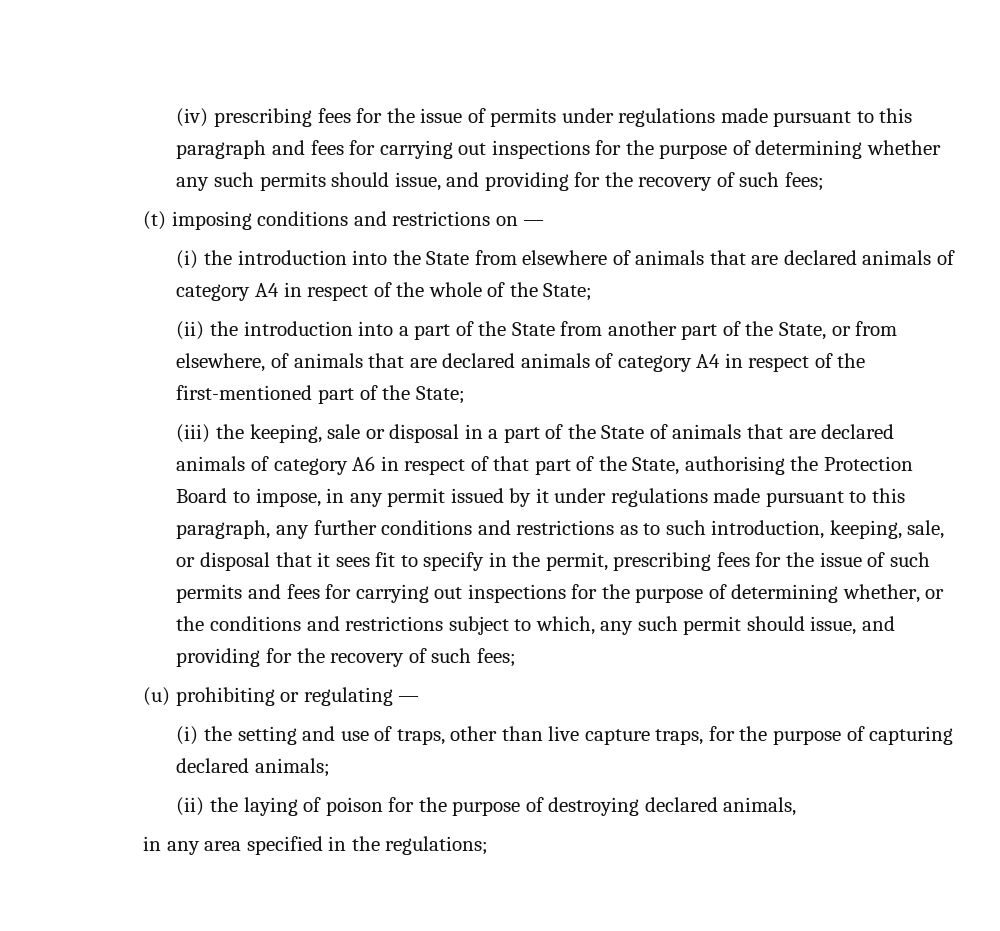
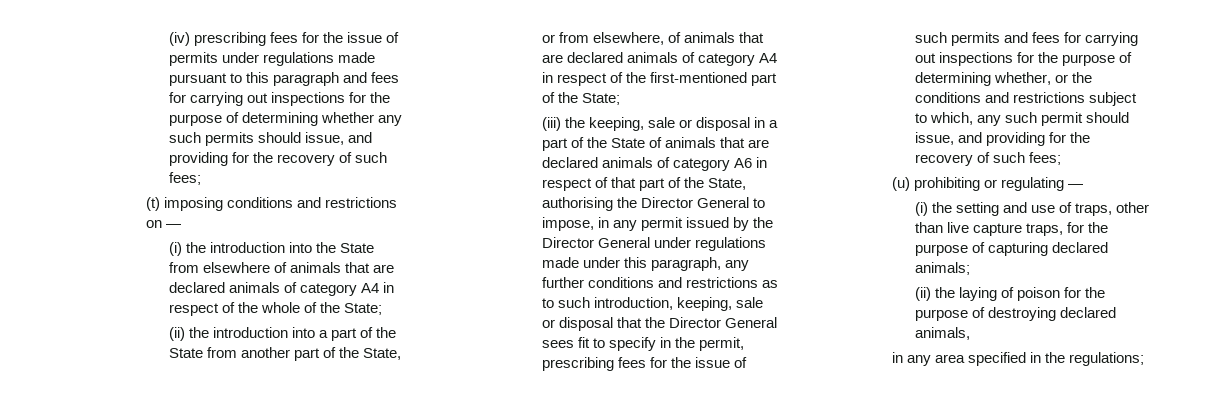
- (iii) the keeping, sale or disposal in a part of the State of animals that are declared animals of category A6 in respect of that part of the State, authorising the Protection Board to impose, in any permit issued by it under regulations made pursuant to this paragraph, any further conditions and restrictions as to such introduction, keeping, sale, or disposal that it sees fit to specify in the permit, prescribing fees for the issue of such permits and fees for carrying out inspections for the purpose of determining whether, or the conditions and restrictions subject to which, any such permit should issue, and providing for the recovery of such fees;
+ (iii) the keeping, sale or disposal in a part of the State of animals that are declared animals of category A6 in respect of that part of the State, authorising the Director General to impose, in any permit issued by the Director General under regulations made under this paragraph, any further conditions and restrictions as to such introduction, keeping, sale or disposal that the Director General sees fit to specify in the permit, prescribing fees for the issue of such permits and fees for carrying out inspections for the purpose of determining whether, or the conditions and restrictions subject to which, any such permit should issue, and providing for the recovery of such fees;

